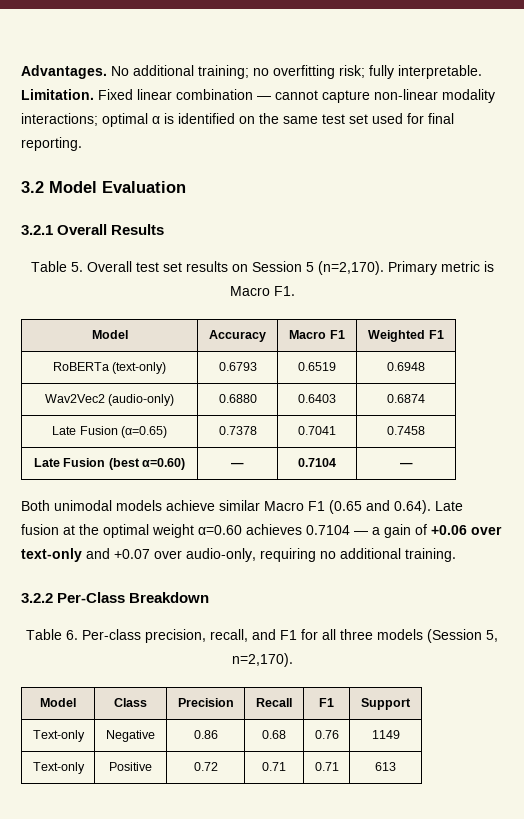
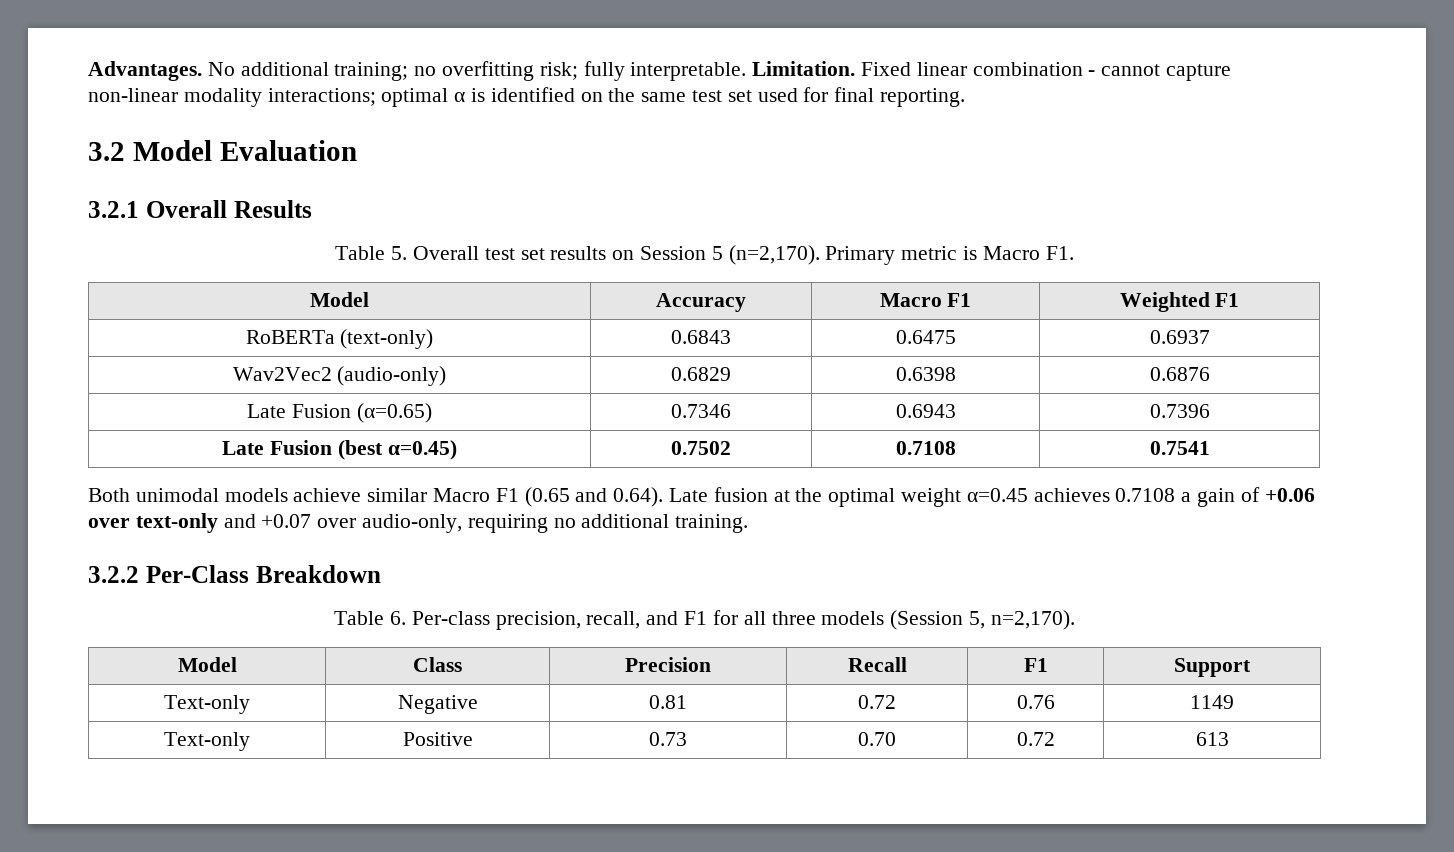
- Fixed linear combination — cannot capture non-linear modality interactions; optimal α is identified on the same test set used for final reporting.
+ Fixed linear combination - cannot capture non-linear modality interactions; optimal α is identified on the same test set used for final reporting.
- RoBERTa (text-only) | 0.6793 | 0.6519 | 0.6948
+ RoBERTa (text-only) | 0.6843 | 0.6475 | 0.6937
- Wav2Vec2 (audio-only) | 0.6880 | 0.6403 | 0.6874
+ Wav2Vec2 (audio-only) | 0.6829 | 0.6398 | 0.6876
- Late Fusion (α=0.65) | 0.7378 | 0.7041 | 0.7458
+ Late Fusion (α=0.65) | 0.7346 | 0.6943 | 0.7396
- Late Fusion (best α=0.60) | — | 0.7104 | —
+ Late Fusion (best α=0.45) | 0.7502 | 0.7108 | 0.7541
- Both unimodal models achieve similar Macro F1 (0.65 and 0.64). Late fusion at the optimal weight α=0.60 achieves 0.7104 — a gain of +0.06 over text-only and +0.07 over audio-only, requiring no additional training.
+ Both unimodal models achieve similar Macro F1 (0.65 and 0.64). Late fusion at the optimal weight α=0.45 achieves 0.7108 a gain of +0.06 over text-only and +0.07 over audio-only, requiring no additional training.
- Text-only | Negative | 0.86 | 0.68 | 0.76 | 1149
+ Text-only | Negative | 0.81 | 0.72 | 0.76 | 1149
- Text-only | Positive | 0.72 | 0.71 | 0.71 | 613
+ Text-only | Positive | 0.73 | 0.70 | 0.72 | 613

